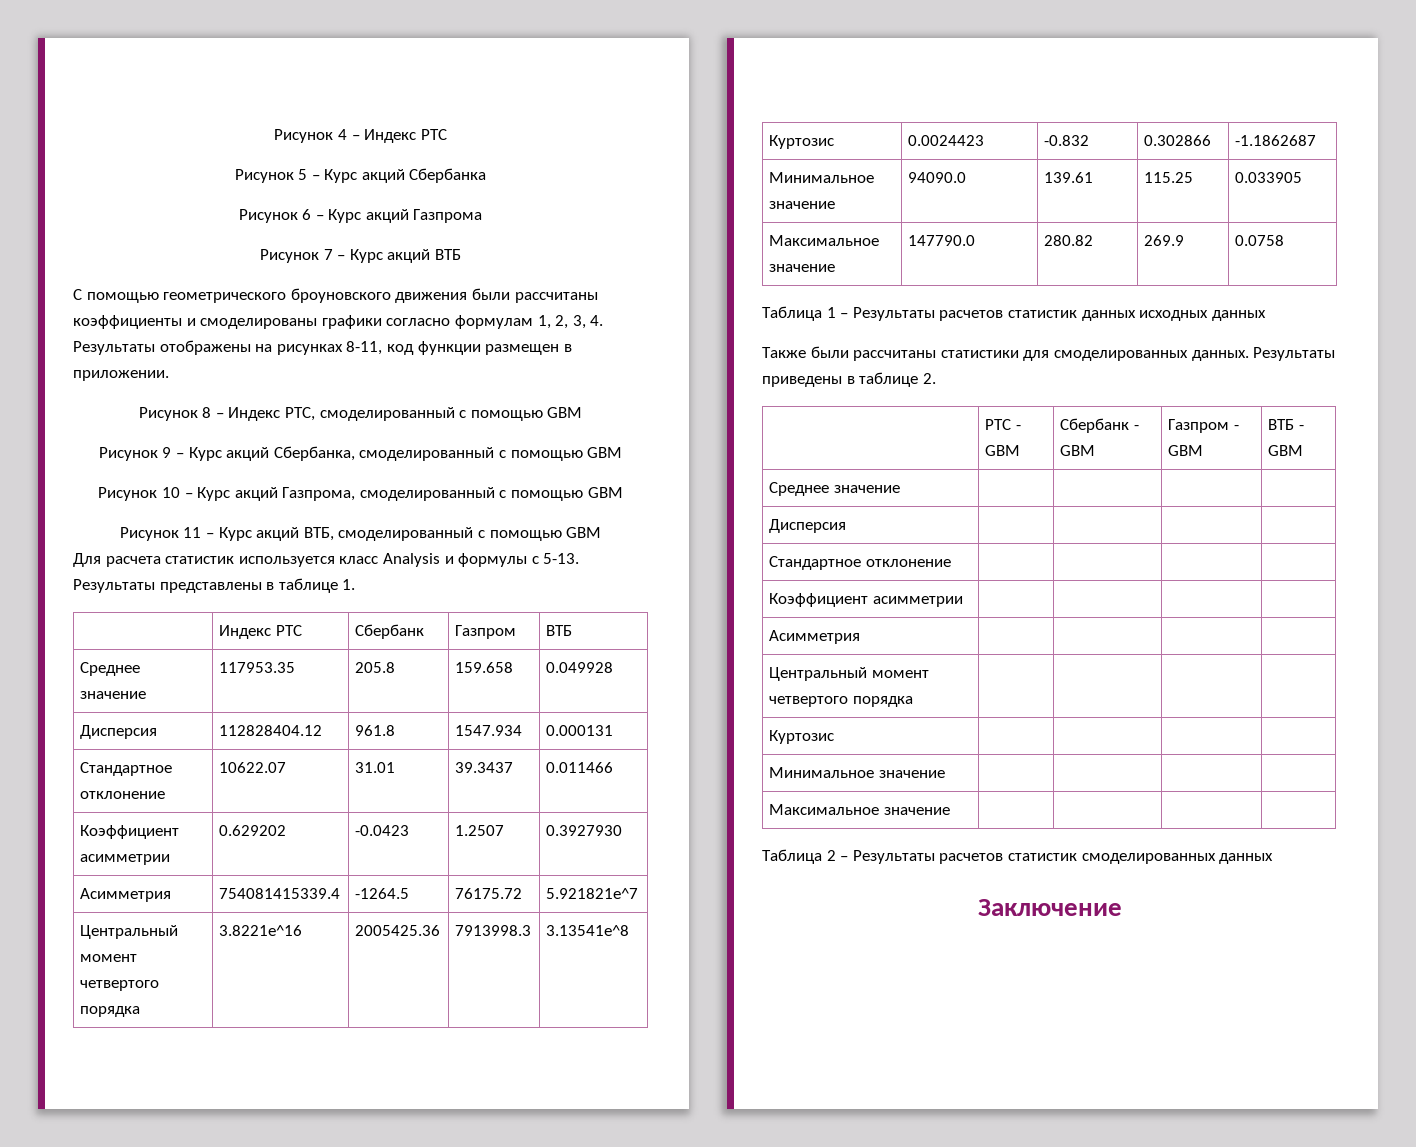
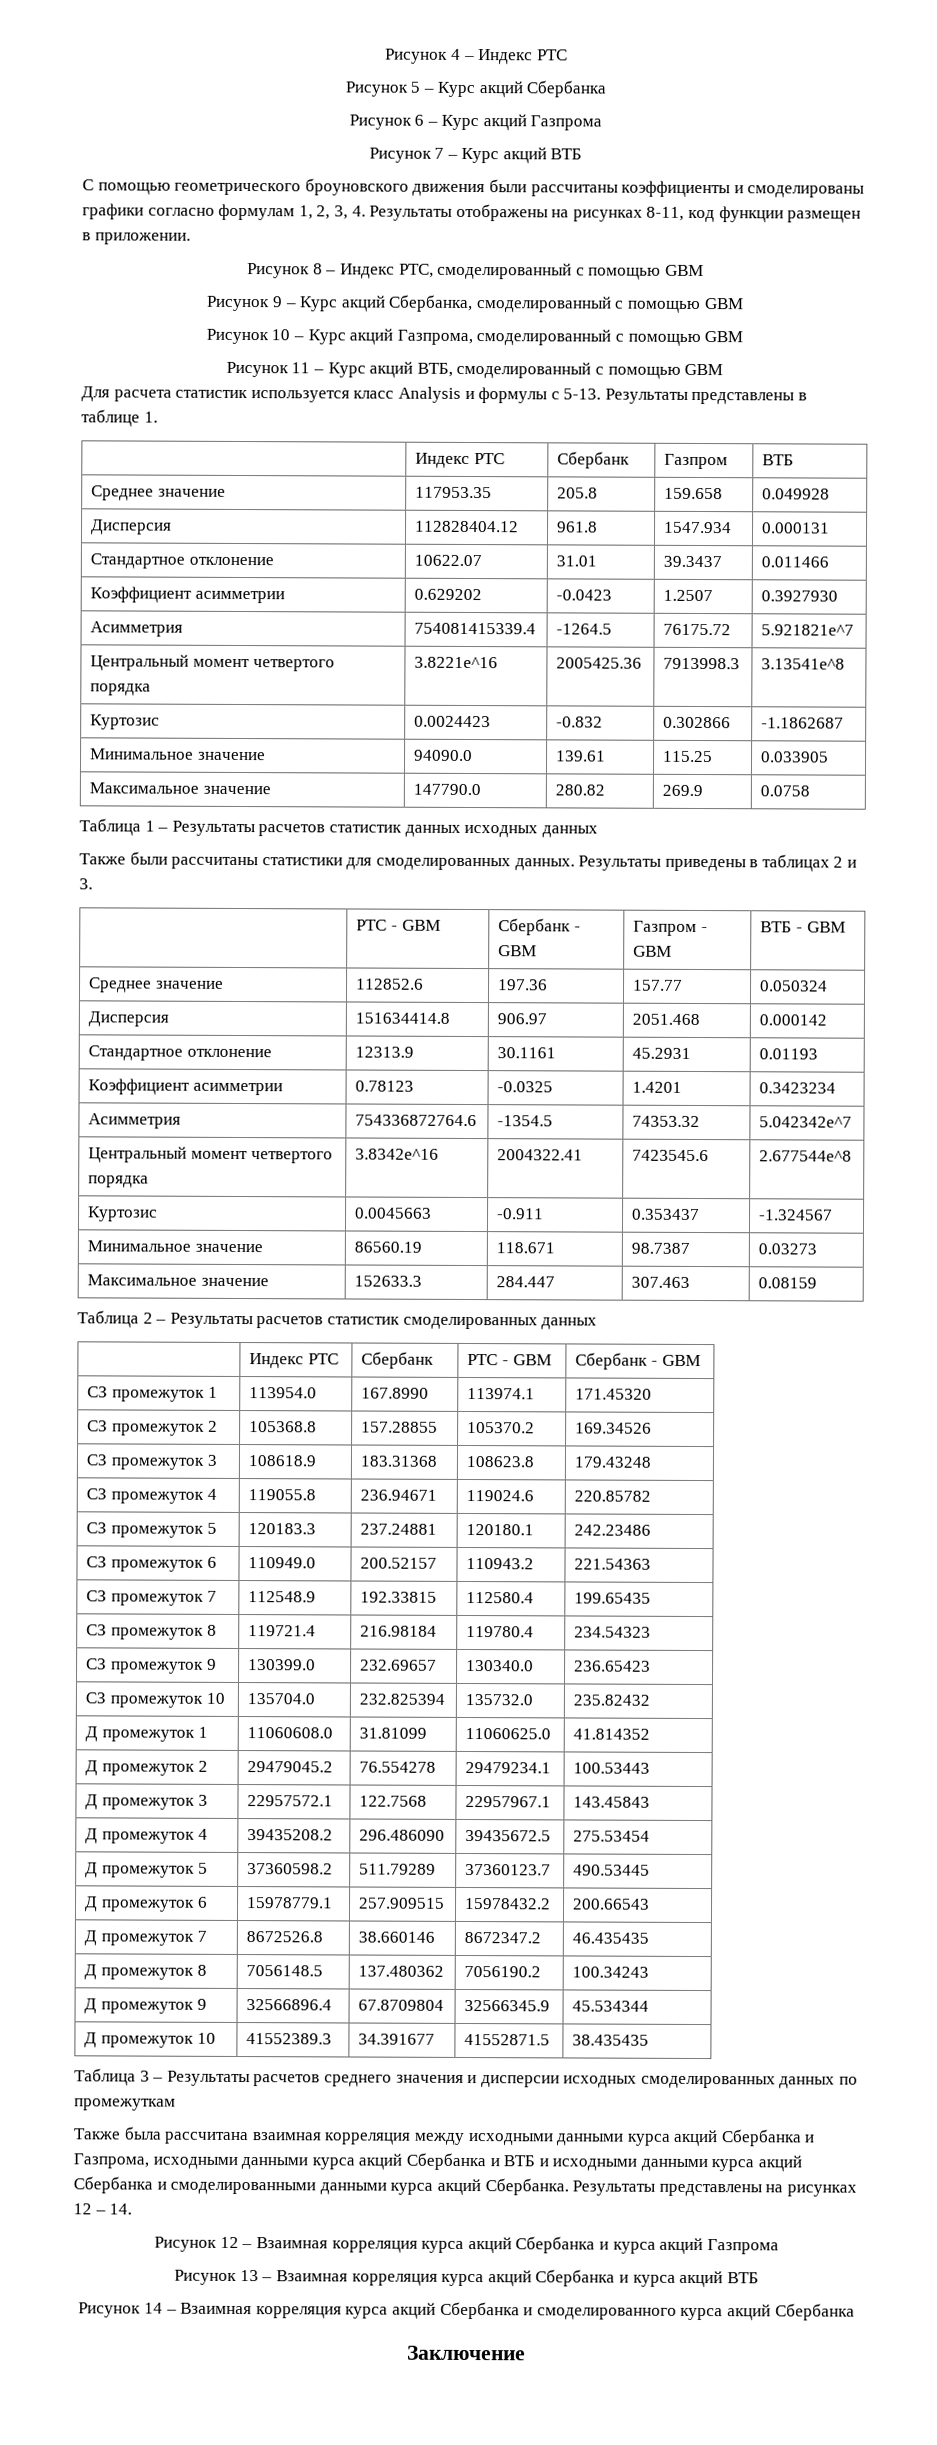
- Результаты приведены в таблице 2.
+ Результаты приведены в таблицах 2 и 3.
- Среднее значение | | | |
- Дисперсия | | | |
- Стандартное отклонение | | | |
- Коэффициент асимметрии | | | |
- Асимметрия | | | |
- Центральный момент четвертого порядка | | | |
- Куртозис | | | |
- Минимальное значение | | | |
- Максимальное значение | | | |
+ Среднее значение | 112852.6 | 197.36 | 157.77 | 0.050324
+ Дисперсия | 151634414.8 | 906.97 | 2051.468 | 0.000142
+ Стандартное отклонение | 12313.9 | 30.1161 | 45.2931 | 0.01193
+ Коэффициент асимметрии | 0.78123 | -0.0325 | 1.4201 | 0.3423234
+ Асимметрия | 754336872764.6 | -1354.5 | 74353.32 | 5.042342e^7
+ Центральный момент четвертого порядка | 3.8342e^16 | 2004322.41 | 7423545.6 | 2.677544e^8
+ Куртозис | 0.0045663 | -0.911 | 0.353437 | -1.324567
+ Минимальное значение | 86560.19 | 118.671 | 98.7387 | 0.03273
+ Максимальное значение | 152633.3 | 284.447 | 307.463 | 0.08159
+ | Индекс РТС | Сбербанк | РТС - GBM | Сбербанк - GBM
+ СЗ промежуток 1 | 113954.0 | 167.8990 | 113974.1 | 171.45320
+ СЗ промежуток 2 | 105368.8 | 157.28855 | 105370.2 | 169.34526
+ СЗ промежуток 3 | 108618.9 | 183.31368 | 108623.8 | 179.43248
+ СЗ промежуток 4 | 119055.8 | 236.94671 | 119024.6 | 220.85782
+ СЗ промежуток 5 | 120183.3 | 237.24881 | 120180.1 | 242.23486
+ СЗ промежуток 6 | 110949.0 | 200.52157 | 110943.2 | 221.54363
+ СЗ промежуток 7 | 112548.9 | 192.33815 | 112580.4 | 199.65435
+ СЗ промежуток 8 | 119721.4 | 216.98184 | 119780.4 | 234.54323
+ СЗ промежуток 9 | 130399.0 | 232.69657 | 130340.0 | 236.65423
+ СЗ промежуток 10 | 135704.0 | 232.825394 | 135732.0 | 235.82432
+ Д промежуток 1 | 11060608.0 | 31.81099 | 11060625.0 | 41.814352
+ Д промежуток 2 | 29479045.2 | 76.554278 | 29479234.1 | 100.53443
+ Д промежуток 3 | 22957572.1 | 122.7568 | 22957967.1 | 143.45843
+ Д промежуток 4 | 39435208.2 | 296.486090 | 39435672.5 | 275.53454
+ Д промежуток 5 | 37360598.2 | 511.79289 | 37360123.7 | 490.53445
+ Д промежуток 6 | 15978779.1 | 257.909515 | 15978432.2 | 200.66543
+ Д промежуток 7 | 8672526.8 | 38.660146 | 8672347.2 | 46.435435
+ Д промежуток 8 | 7056148.5 | 137.480362 | 7056190.2 | 100.34243
+ Д промежуток 9 | 32566896.4 | 67.8709804 | 32566345.9 | 45.534344
+ Д промежуток 10 | 41552389.3 | 34.391677 | 41552871.5 | 38.435435
+ Таблица 3 – Результаты расчетов среднего значения и дисперсии исходных смоделированных данных по промежуткам
+ Также была рассчитана взаимная корреляция между исходными данными курса акций Сбербанка и Газпрома, исходными данными курса акций Сбербанка и ВТБ и исходными данными курса акций Сбербанка и смоделированными данными курса акций Сбербанка. Результаты представлены на рисунках 12 – 14.
+ Рисунок 12 – Взаимная корреляция курса акций Сбербанка и курса акций Газпрома
+ Рисунок 13 – Взаимная корреляция курса акций Сбербанка и курса акций ВТБ
+ Рисунок 14 – Взаимная корреляция курса акций Сбербанка и смоделированного курса акций Сбербанка

